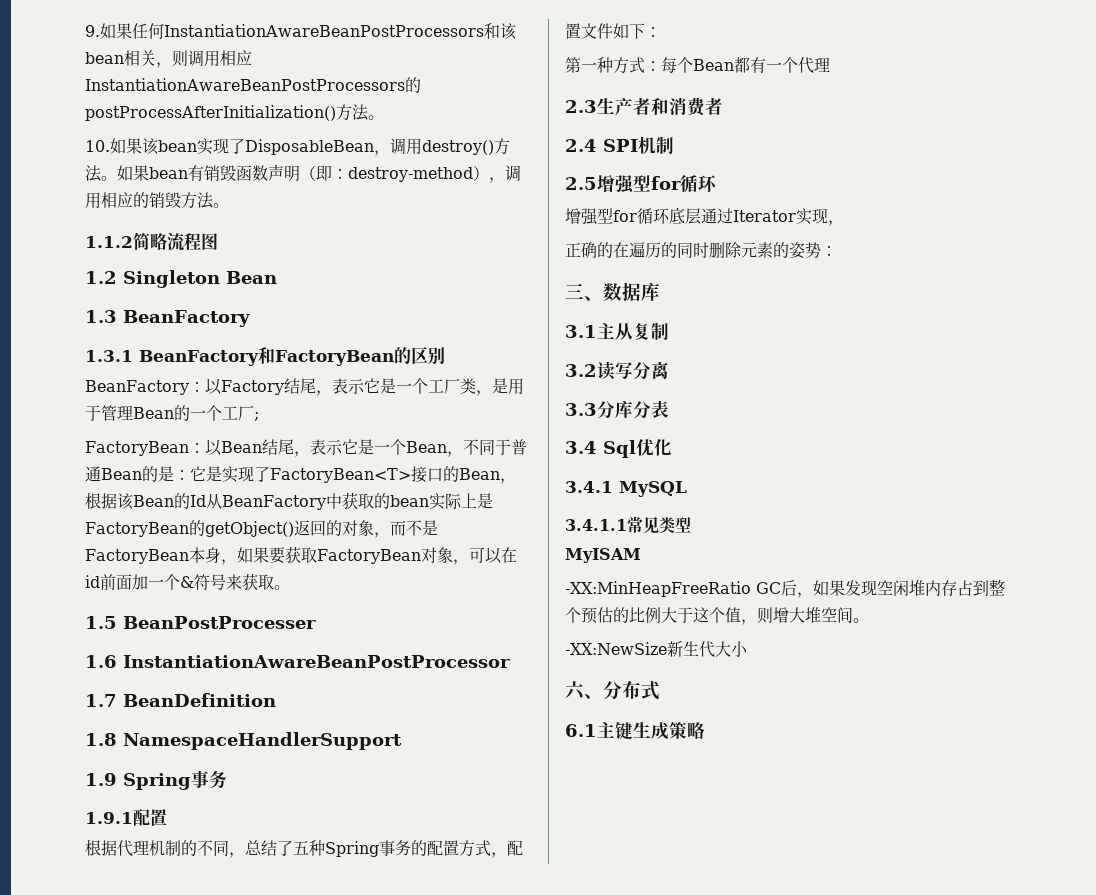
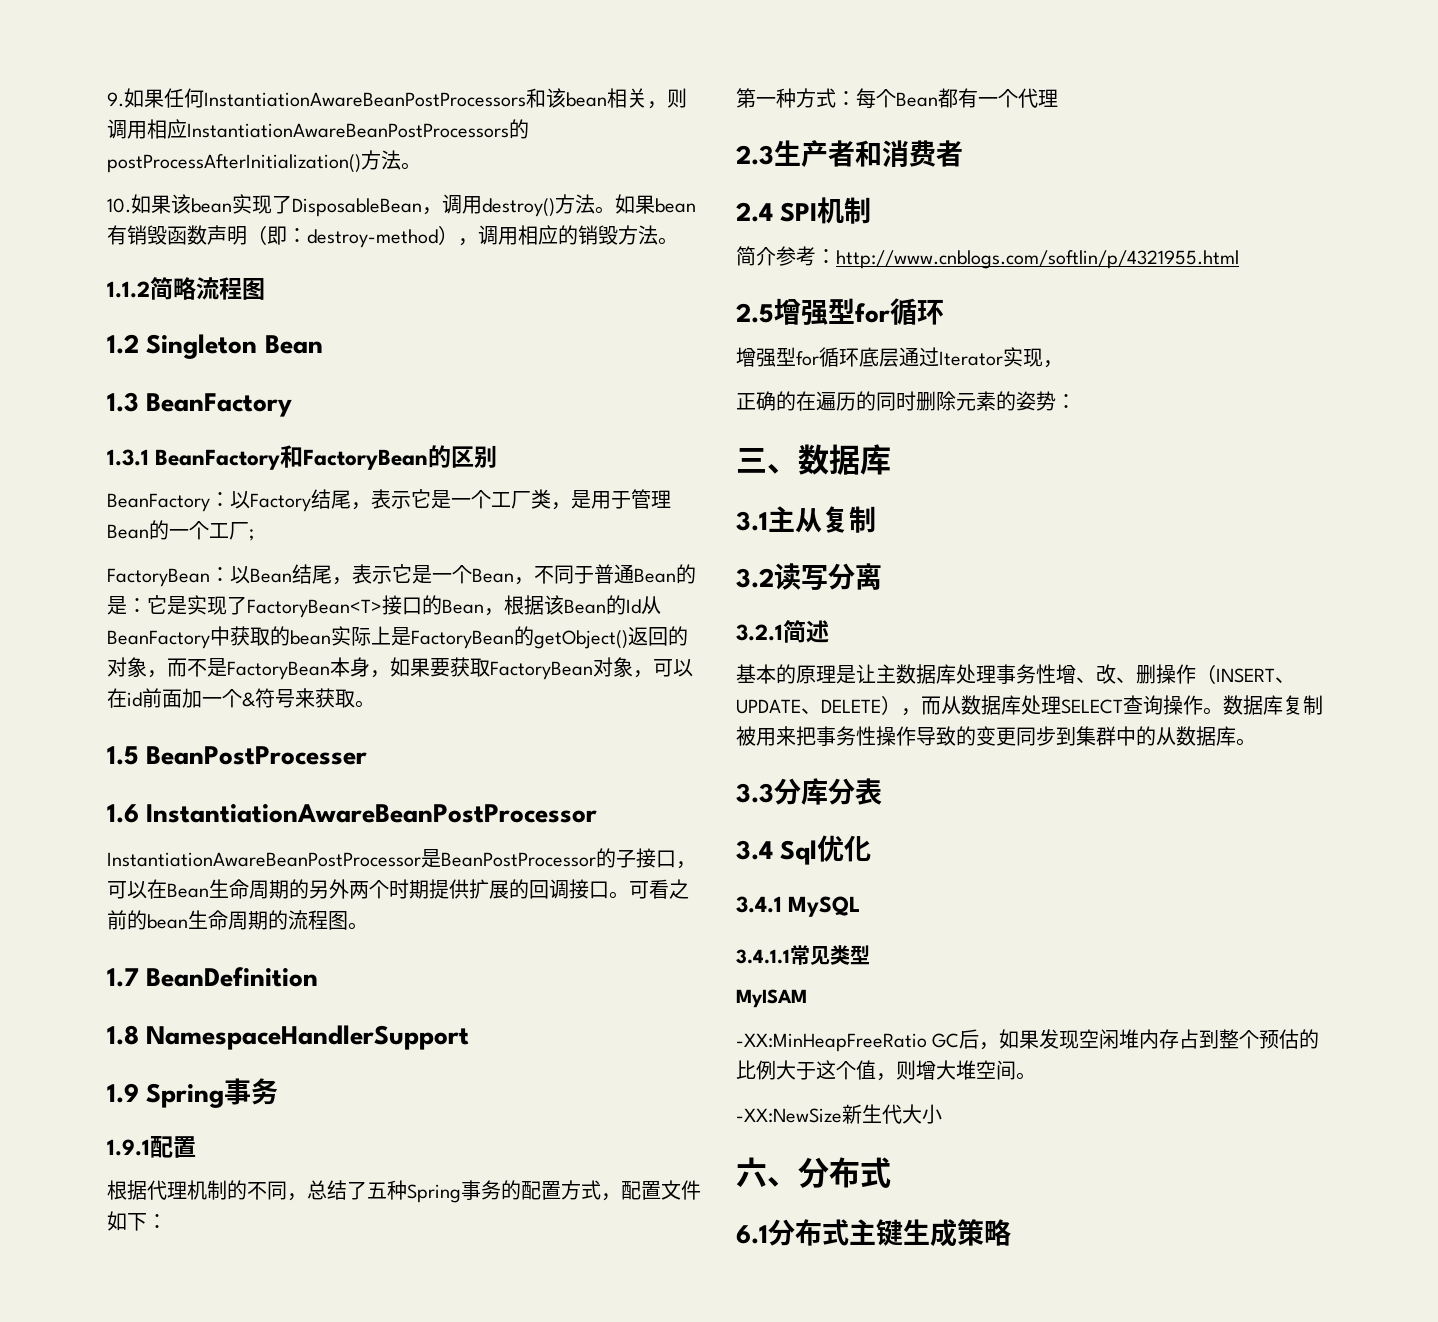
+ InstantiationAwareBeanPostProcessor是BeanPostProcessor的子接口，可以在Bean生命周期的另外两个时期提供扩展的回调接口。可看之前的bean生命周期的流程图。
+ 简介参考：http://www.cnblogs.com/softlin/p/4321955.html
+ 3.2.1简述
+ 基本的原理是让主数据库处理事务性增、改、删操作（INSERT、UPDATE、DELETE），而从数据库处理SELECT查询操作。数据库复制被用来把事务性操作导致的变更同步到集群中的从数据库。
- 6.1主键生成策略
+ 6.1分布式主键生成策略

